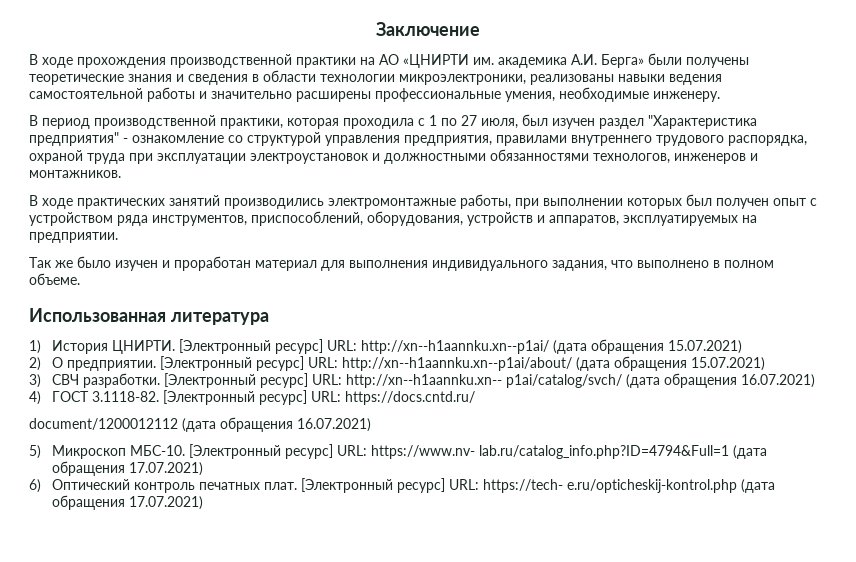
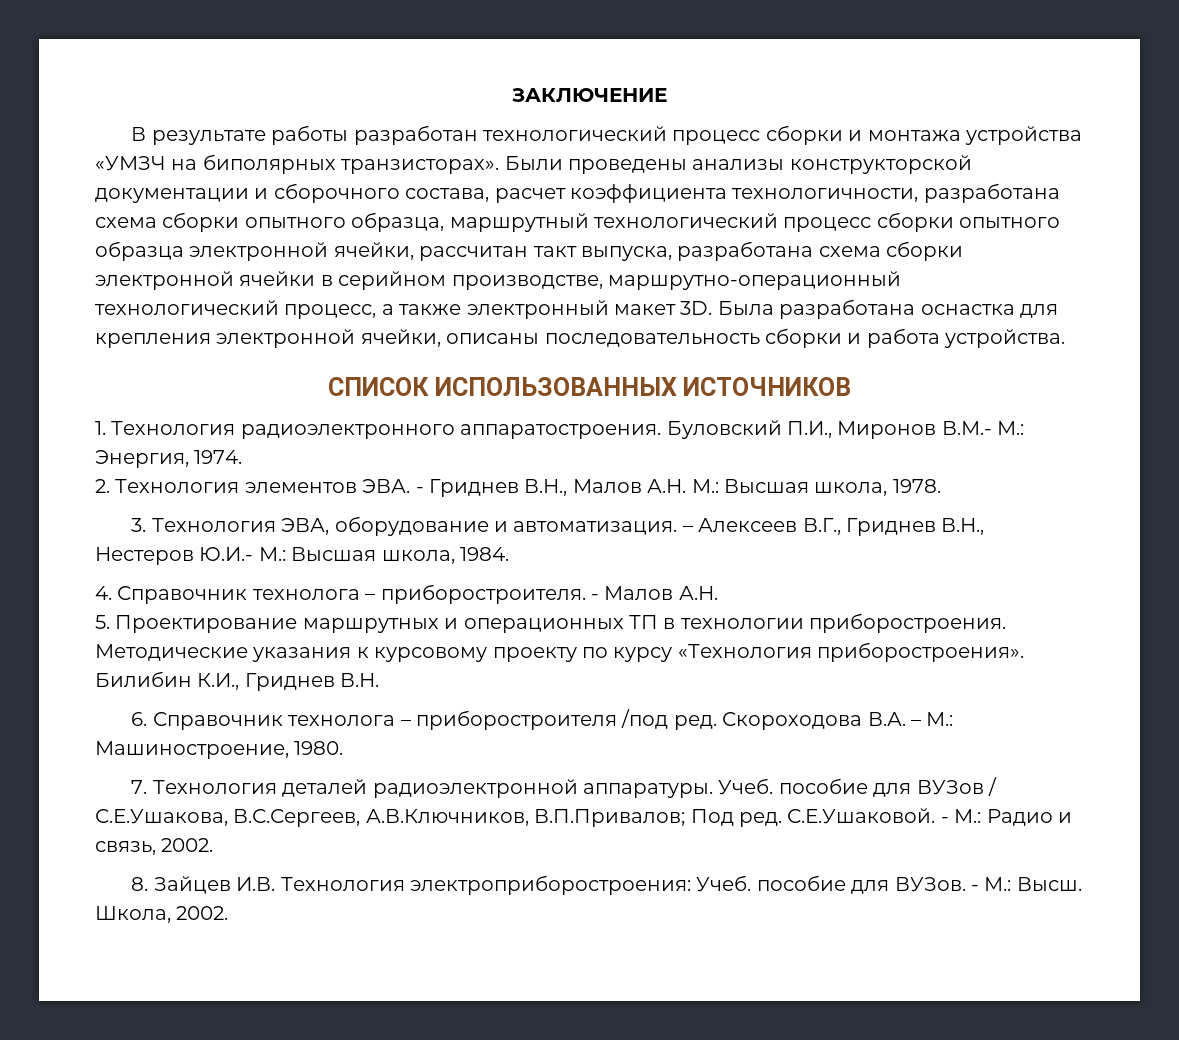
- Заключение
- В ходе прохождения производственной практики на АО «ЦНИРТИ им. академика А.И. Берга» были получены теоретические знания и сведения в области технологии микроэлектроники, реализованы навыки ведения самостоятельной работы и значительно расширены профессиональные умения, необходимые инженеру.
- В период производственной практики, которая проходила с 1 по 27 июля, был изучен раздел "Характеристика предприятия" - ознакомление со структурой управления предприятия, правилами внутреннего трудового распорядка, охраной труда при эксплуатации электроустановок и должностными обязанностями технологов, инженеров и монтажников.
- В ходе практических занятий производились электромонтажные работы, при выполнении которых был получен опыт с устройством ряда инструментов, приспособлений, оборудования, устройств и аппаратов, эксплуатируемых на предприятии.
- Так же было изучен и проработан материал для выполнения индивидуального задания, что выполнено в полном объеме.
- Использованная литература
- 1) История ЦНИРТИ. [Электронный ресурс] URL: http://xn--h1aannku.xn--p1ai/ (дата обращения 15.07.2021)
- 2) О предприятии. [Электронный ресурс] URL: http://xn--h1aannku.xn--p1ai/about/ (дата обращения 15.07.2021)
- 3) СВЧ разработки. [Электронный ресурс] URL: http://xn--h1aannku.xn-- p1ai/catalog/svch/ (дата обращения 16.07.2021)
- 4) ГОСТ 3.1118-82. [Электронный ресурс] URL: https://docs.cntd.ru/
- document/1200012112 (дата обращения 16.07.2021)
- 5) Микроскоп МБС-10. [Электронный ресурс] URL: https://www.nv- lab.ru/catalog_info.php?ID=4794&Full=1 (дата обращения 17.07.2021)
- 6) Оптический контроль печатных плат. [Электронный ресурс] URL: https://tech- e.ru/opticheskij-kontrol.php (дата обращения 17.07.2021)
+ ЗАКЛЮЧЕНИЕ
+ В результате работы разработан технологический процесс сборки и монтажа устройства «УМЗЧ на биполярных транзисторах». Были проведены анализы конструкторской документации и сборочного состава, расчет коэффициента технологичности, разработана схема сборки опытного образца, маршрутный технологический процесс сборки опытного образца электронной ячейки, рассчитан такт выпуска, разработана схема сборки электронной ячейки в серийном производстве, маршрутно-операционный технологический процесс, а также электронный макет 3D. Была разработана оснастка для крепления электронной ячейки, описаны последовательность сборки и работа устройства.
+ СПИСОК ИСПОЛЬЗОВАННЫХ ИСТОЧНИКОВ
+ 1. Технология радиоэлектронного аппаратостроения. Буловский П.И., Миронов В.М.- М.: Энергия, 1974.
+ 2. Технология элементов ЭВА. - Гриднев В.Н., Малов А.Н. М.: Высшая школа, 1978.
+ 3. Технология ЭВА, оборудование и автоматизация. – Алексеев В.Г., Гриднев В.Н., Нестеров Ю.И.- М.: Высшая школа, 1984.
+ 4. Справочник технолога – приборостроителя. - Малов А.Н.
+ 5. Проектирование маршрутных и операционных ТП в технологии приборостроения. Методические указания к курсовому проекту по курсу «Технология приборостроения». Билибин К.И., Гриднев В.Н.
+ 6. Справочник технолога – приборостроителя /под ред. Скороходова В.А. – М.: Машиностроение, 1980.
+ 7. Технология деталей радиоэлектронной аппаратуры. Учеб. пособие для ВУЗов / С.Е.Ушакова, В.С.Сергеев, А.В.Ключников, В.П.Привалов; Под ред. С.Е.Ушаковой. - М.: Радио и связь, 2002.
+ 8. Зайцев И.В. Технология электроприборостроения: Учеб. пособие для ВУЗов. - М.: Высш. Школа, 2002.

